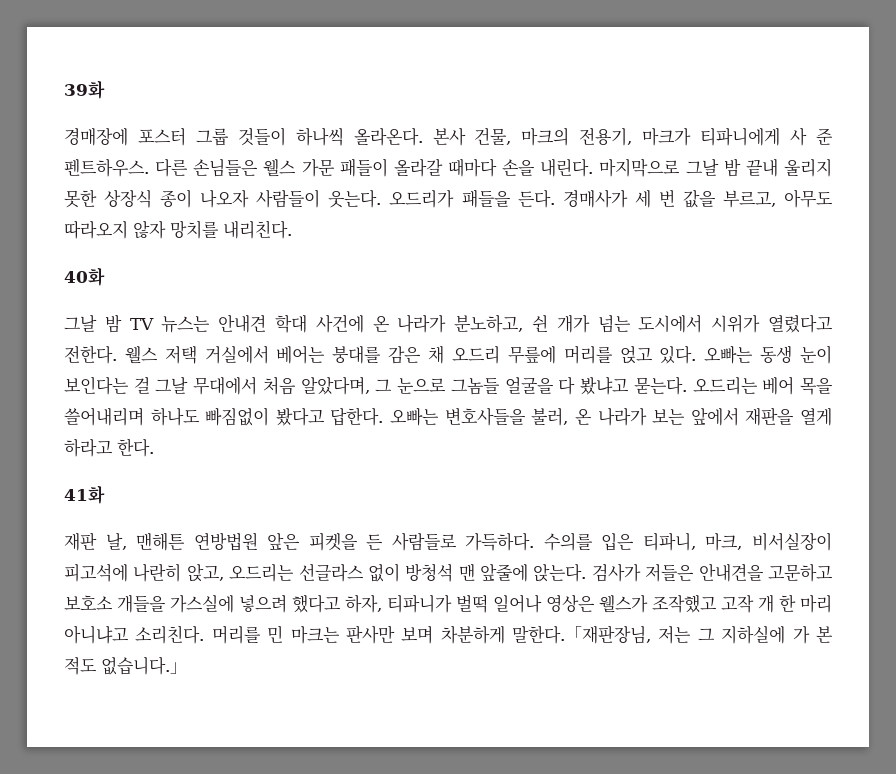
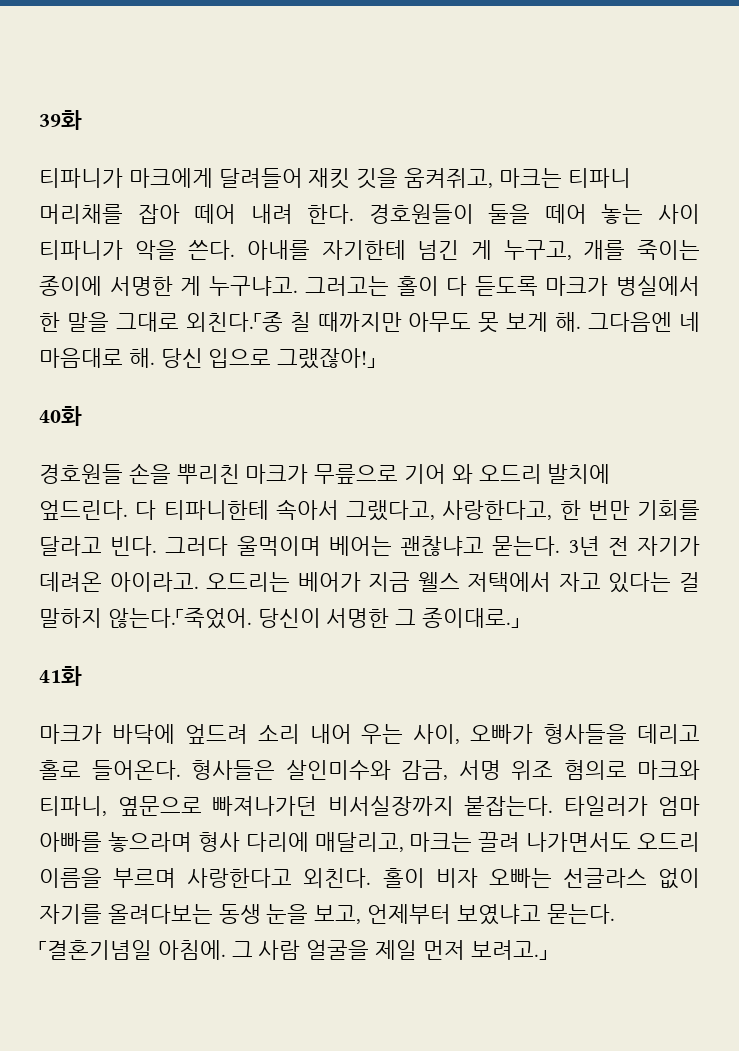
- 경매장에 포스터 그룹 것들이 하나씩 올라온다. 본사 건물, 마크의 전용기, 마크가 티파니에게 사 준 펜트하우스. 다른 손님들은 웰스 가문 패들이 올라갈 때마다 손을 내린다. 마지막으로 그날 밤 끝내 울리지 못한 상장식 종이 나오자 사람들이 웃는다. 오드리가 패들을 든다. 경매사가 세 번 값을 부르고, 아무도 따라오지 않자 망치를 내리친다.
+ 티파니가 마크에게 달려들어 재킷 깃을 움켜쥐고, 마크는 티파니 머리채를 잡아 떼어 내려 한다. 경호원들이 둘을 떼어 놓는 사이 티파니가 악을 쓴다. 아내를 자기한테 넘긴 게 누구고, 개를 죽이는 종이에 서명한 게 누구냐고. 그러고는 홀이 다 듣도록 마크가 병실에서 한 말을 그대로 외친다.「종 칠 때까지만 아무도 못 보게 해. 그다음엔 네 마음대로 해. 당신 입으로 그랬잖아!」
  40화
- 그날 밤 TV 뉴스는 안내견 학대 사건에 온 나라가 분노하고, 쉰 개가 넘는 도시에서 시위가 열렸다고 전한다. 웰스 저택 거실에서 베어는 붕대를 감은 채 오드리 무릎에 머리를 얹고 있다. 오빠는 동생 눈이 보인다는 걸 그날 무대에서 처음 알았다며, 그 눈으로 그놈들 얼굴을 다 봤냐고 묻는다. 오드리는 베어 목을 쓸어내리며 하나도 빠짐없이 봤다고 답한다. 오빠는 변호사들을 불러, 온 나라가 보는 앞에서 재판을 열게 하라고 한다.
+ 경호원들 손을 뿌리친 마크가 무릎으로 기어 와 오드리 발치에 엎드린다. 다 티파니한테 속아서 그랬다고, 사랑한다고, 한 번만 기회를 달라고 빈다. 그러다 울먹이며 베어는 괜찮냐고 묻는다. 3년 전 자기가 데려온 아이라고. 오드리는 베어가 지금 웰스 저택에서 자고 있다는 걸 말하지 않는다.「죽었어. 당신이 서명한 그 종이대로.」
  41화
- 재판 날, 맨해튼 연방법원 앞은 피켓을 든 사람들로 가득하다. 수의를 입은 티파니, 마크, 비서실장이 피고석에 나란히 앉고, 오드리는 선글라스 없이 방청석 맨 앞줄에 앉는다. 검사가 저들은 안내견을 고문하고 보호소 개들을 가스실에 넣으려 했다고 하자, 티파니가 벌떡 일어나 영상은 웰스가 조작했고 고작 개 한 마리 아니냐고 소리친다. 머리를 민 마크는 판사만 보며 차분하게 말한다.「재판장님, 저는 그 지하실에 가 본 적도 없습니다.」
+ 마크가 바닥에 엎드려 소리 내어 우는 사이, 오빠가 형사들을 데리고 홀로 들어온다. 형사들은 살인미수와 감금, 서명 위조 혐의로 마크와 티파니, 옆문으로 빠져나가던 비서실장까지 붙잡는다. 타일러가 엄마 아빠를 놓으라며 형사 다리에 매달리고, 마크는 끌려 나가면서도 오드리 이름을 부르며 사랑한다고 외친다. 홀이 비자 오빠는 선글라스 없이 자기를 올려다보는 동생 눈을 보고, 언제부터 보였냐고 묻는다.「결혼기념일 아침에. 그 사람 얼굴을 제일 먼저 보려고.」

